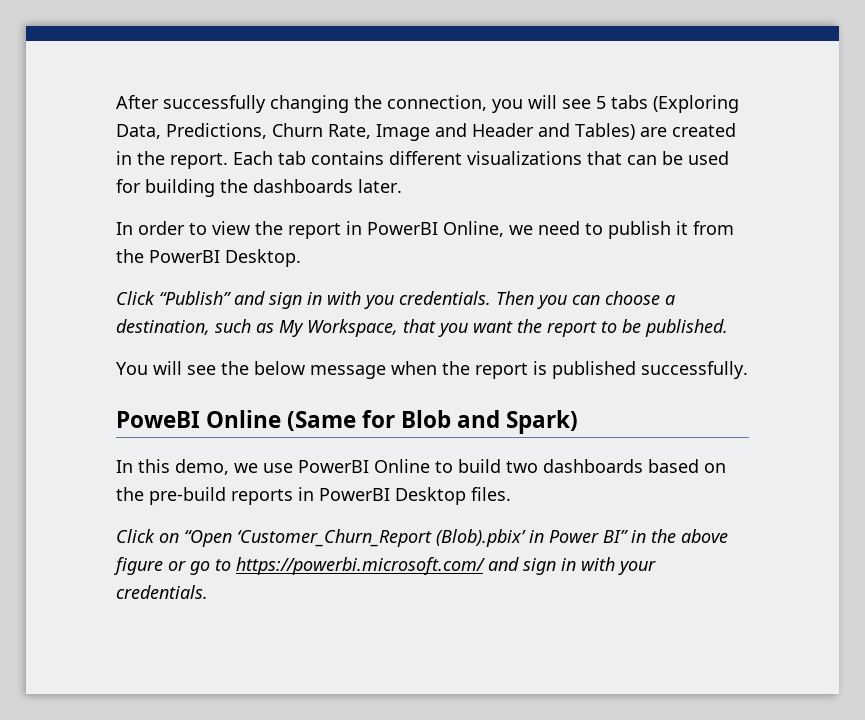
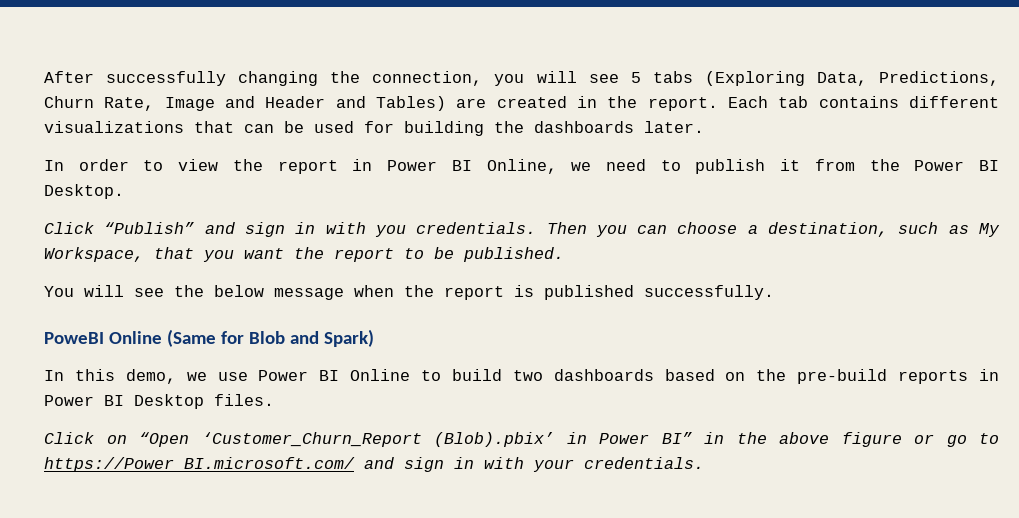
- In order to view the report in PowerBI Online, we need to publish it from the PowerBI Desktop.
+ In order to view the report in Power BI Online, we need to publish it from the Power BI Desktop.
- In this demo, we use PowerBI Online to build two dashboards based on the pre-build reports in PowerBI Desktop files.
+ In this demo, we use Power BI Online to build two dashboards based on the pre-build reports in Power BI Desktop files.
- Click on “Open ‘Customer_Churn_Report (Blob).pbix’ in Power BI” in the above figure or go to https://powerbi.microsoft.com/ and sign in with your credentials.
+ Click on “Open ‘Customer_Churn_Report (Blob).pbix’ in Power BI” in the above figure or go to https://Power BI.microsoft.com/ and sign in with your credentials.

